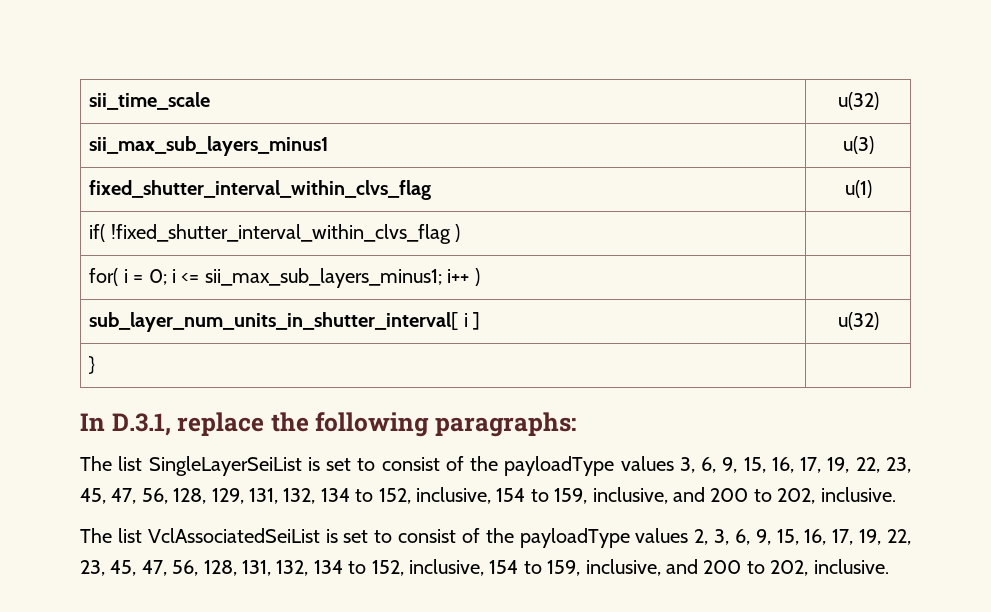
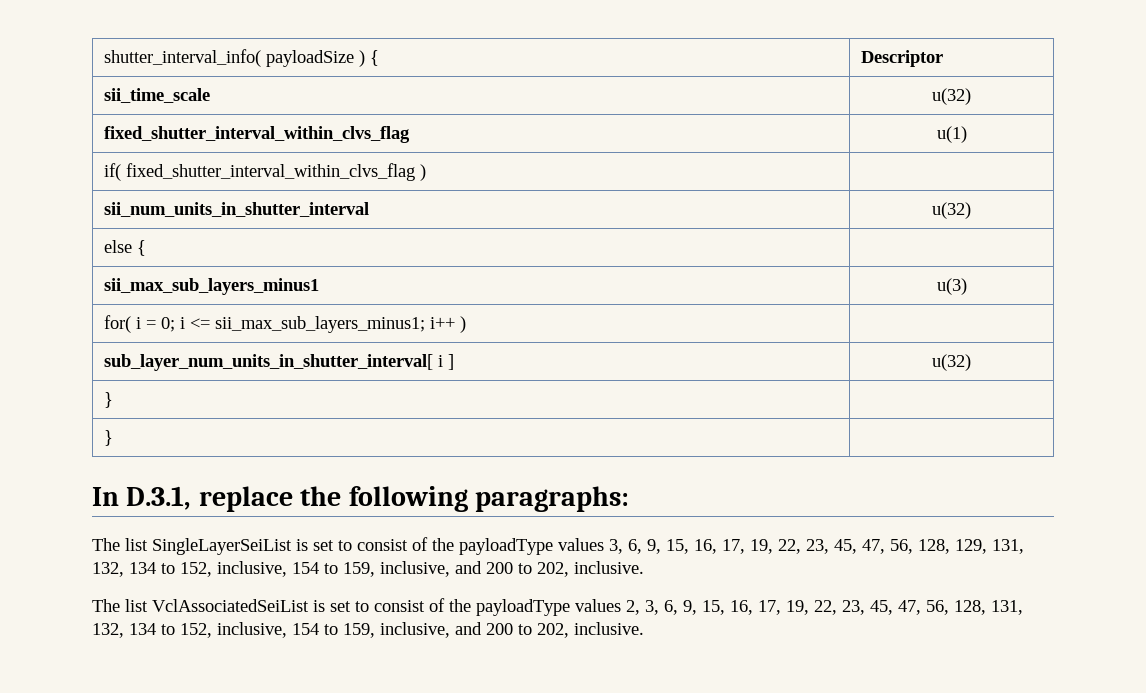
+ shutter_interval_info( payloadSize ) { | Descriptor
- sii_max_sub_layers_minus1 | u(3)
- if( !fixed_shutter_interval_within_clvs_flag ) |
+ if( fixed_shutter_interval_within_clvs_flag ) |
+ sii_num_units_in_shutter_interval | u(32)
+ else { |
+ sii_max_sub_layers_minus1 | u(3)
  sub_layer_num_units_in_shutter_interval[ i ] | u(32)
+ } |

